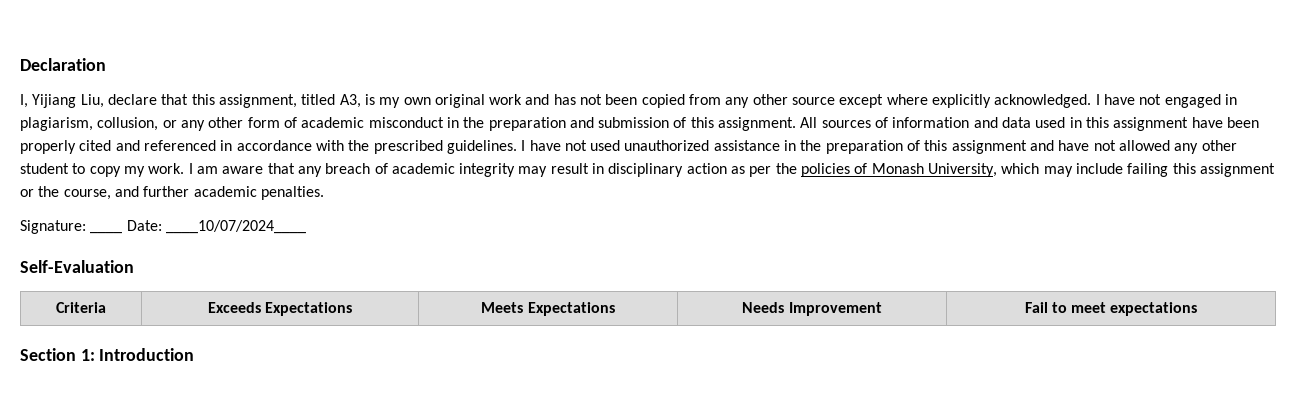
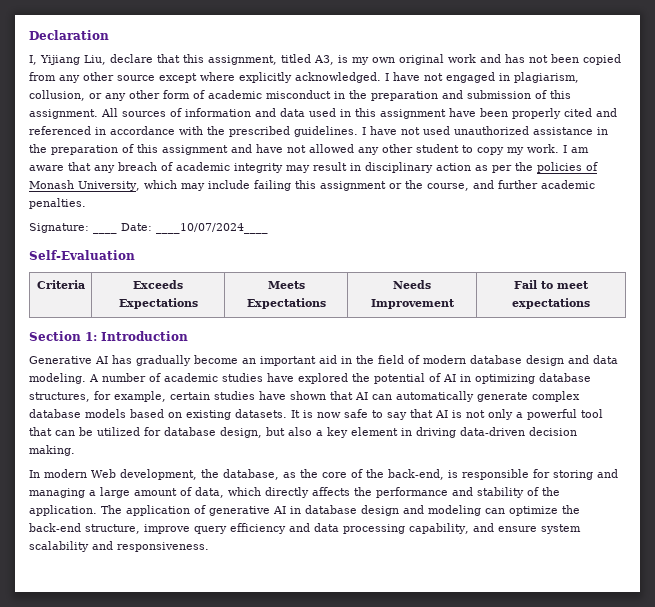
+ Generative AI has gradually become an important aid in the field of modern database design and data modeling. A number of academic studies have explored the potential of AI in optimizing database structures, for example, certain studies have shown that AI can automatically generate complex database models based on existing datasets. It is now safe to say that AI is not only a powerful tool that can be utilized for database design, but also a key element in driving data-driven decision making.
+ In modern Web development, the database, as the core of the back-end, is responsible for storing and managing a large amount of data, which directly affects the performance and stability of the application. The application of generative AI in database design and modeling can optimize the back-end structure, improve query efficiency and data processing capability, and ensure system scalability and responsiveness.

